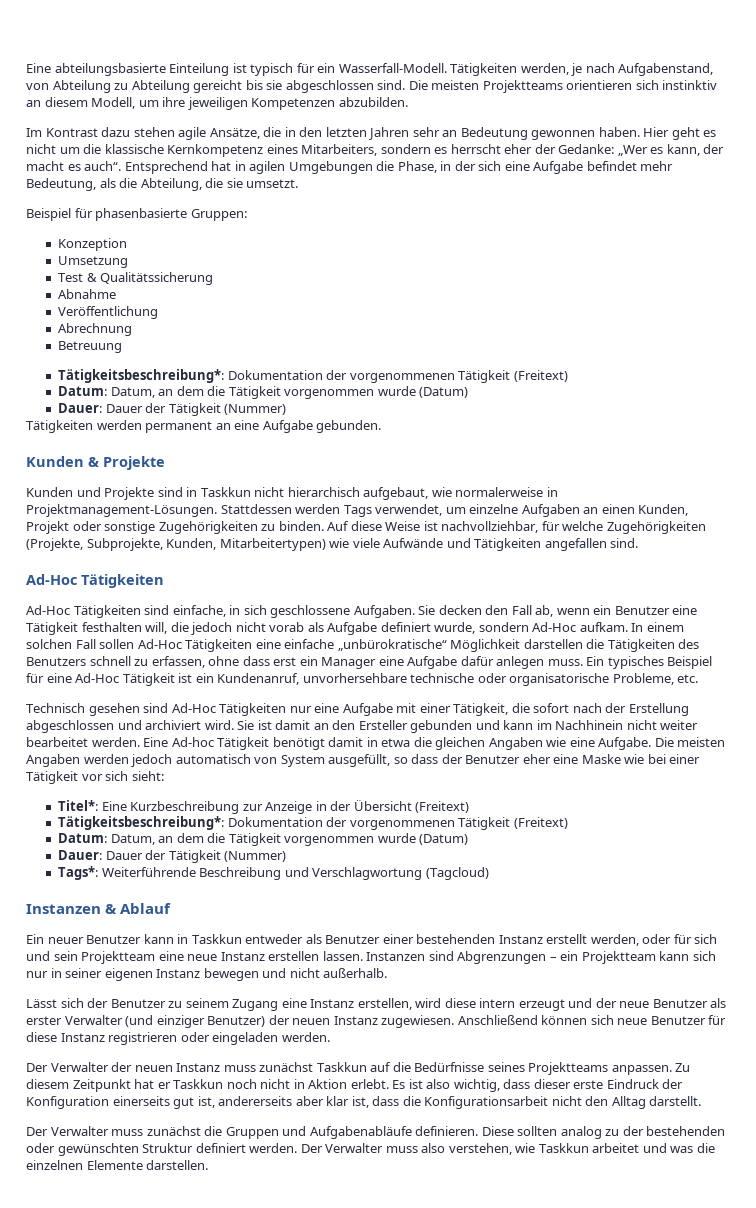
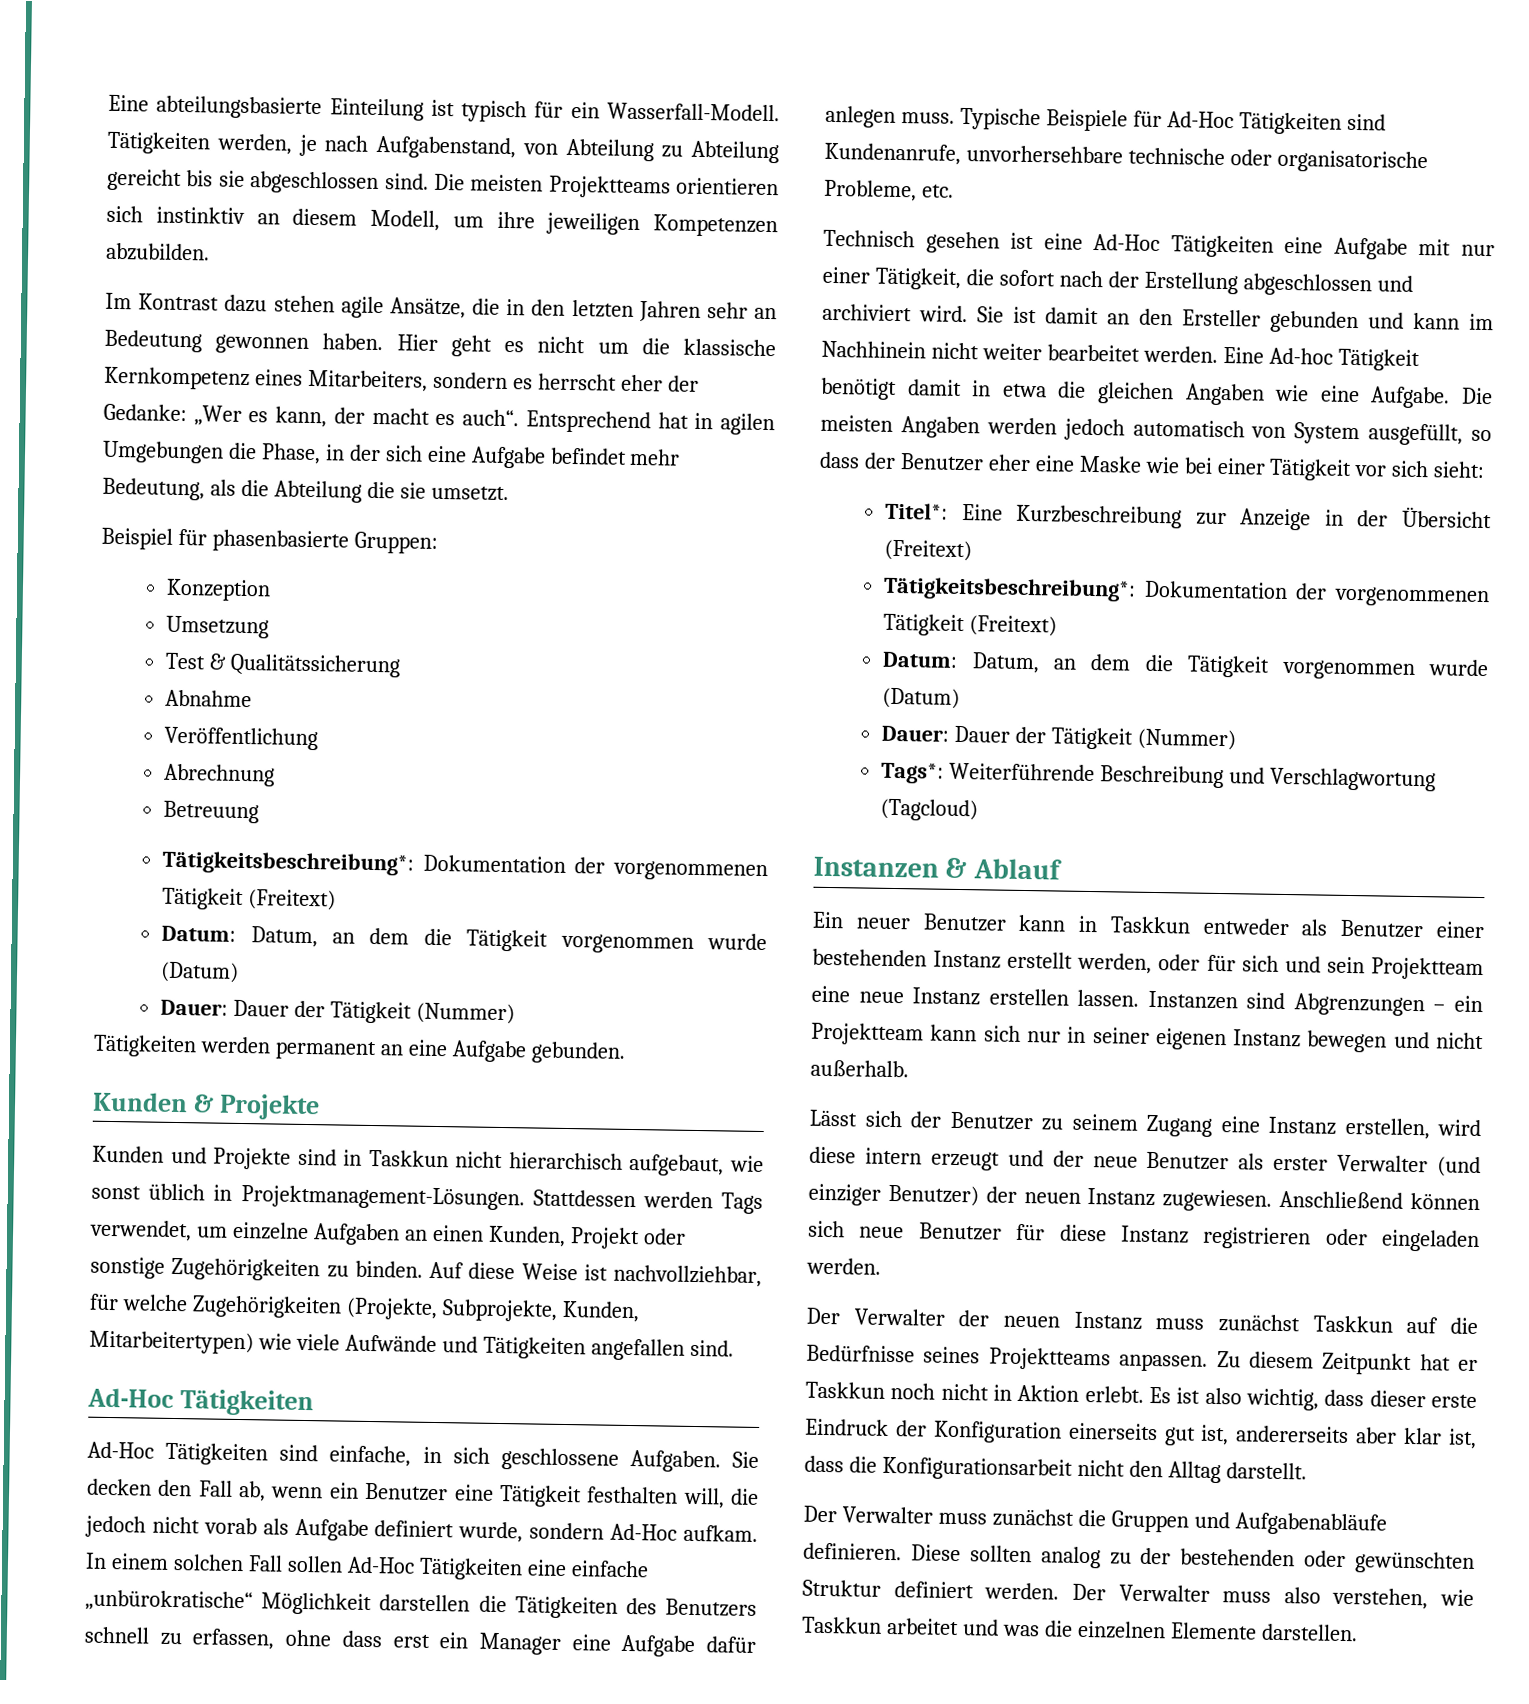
- Entsprechend hat in agilen Umgebungen die Phase, in der sich eine Aufgabe befindet mehr Bedeutung, als die Abteilung, die sie umsetzt.
+ Entsprechend hat in agilen Umgebungen die Phase, in der sich eine Aufgabe befindet mehr Bedeutung, als die Abteilung die sie umsetzt.
- Kunden und Projekte sind in Taskkun nicht hierarchisch aufgebaut, wie normalerweise in Projektmanagement-Lösungen.
+ Kunden und Projekte sind in Taskkun nicht hierarchisch aufgebaut, wie sonst üblich in Projektmanagement-Lösungen.
- Ein typisches Beispiel für eine Ad-Hoc Tätigkeit ist ein Kundenanruf, unvorhersehbare technische oder organisatorische Probleme, etc.
+ Typische Beispiele für Ad-Hoc Tätigkeiten sind Kundenanrufe, unvorhersehbare technische oder organisatorische Probleme, etc.
- Technisch gesehen sind Ad-Hoc Tätigkeiten nur eine Aufgabe mit einer Tätigkeit, die sofort nach der Erstellung abgeschlossen und archiviert wird.
+ Technisch gesehen ist eine Ad-Hoc Tätigkeiten eine Aufgabe mit nur einer Tätigkeit, die sofort nach der Erstellung abgeschlossen und archiviert wird.

